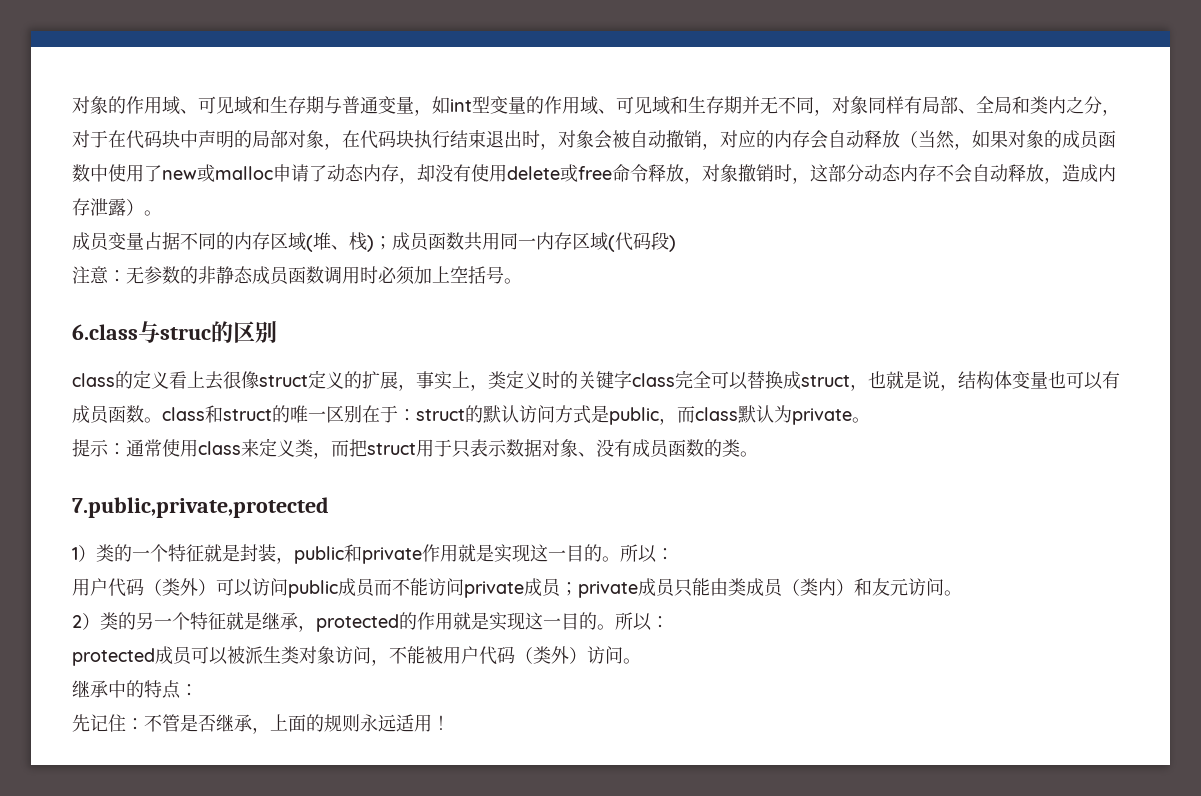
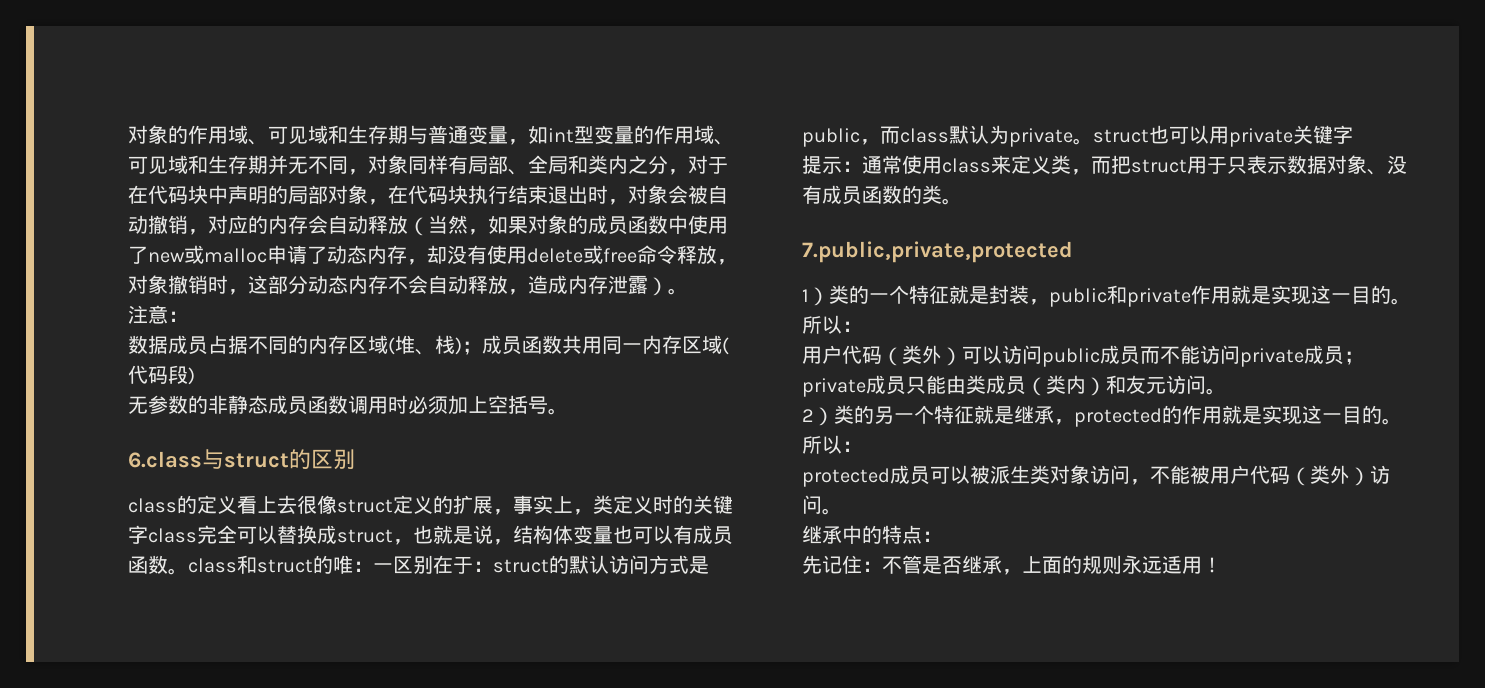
- 成员变量占据不同的内存区域(堆、栈)；成员函数共用同一内存区域(代码段)
+ 注意：
+ 数据成员占据不同的内存区域(堆、栈)；成员函数共用同一内存区域(代码段)
- 注意：无参数的非静态成员函数调用时必须加上空括号。
+ 无参数的非静态成员函数调用时必须加上空括号。
- 6.class与struc的区别
+ 6.class与struct的区别
- class的定义看上去很像struct定义的扩展，事实上，类定义时的关键字class完全可以替换成struct，也就是说，结构体变量也可以有成员函数。class和struct的唯一区别在于：struct的默认访问方式是public，而class默认为private。
+ class的定义看上去很像struct定义的扩展，事实上，类定义时的关键字class完全可以替换成struct，也就是说，结构体变量也可以有成员函数。class和struct的唯：一区别在于：struct的默认访问方式是public，而class默认为private。struct也可以用private关键字

